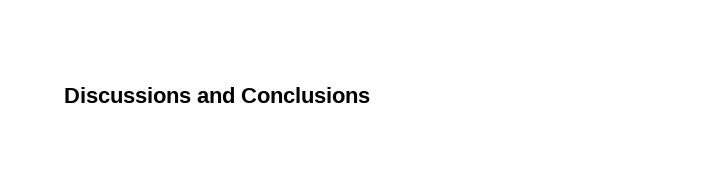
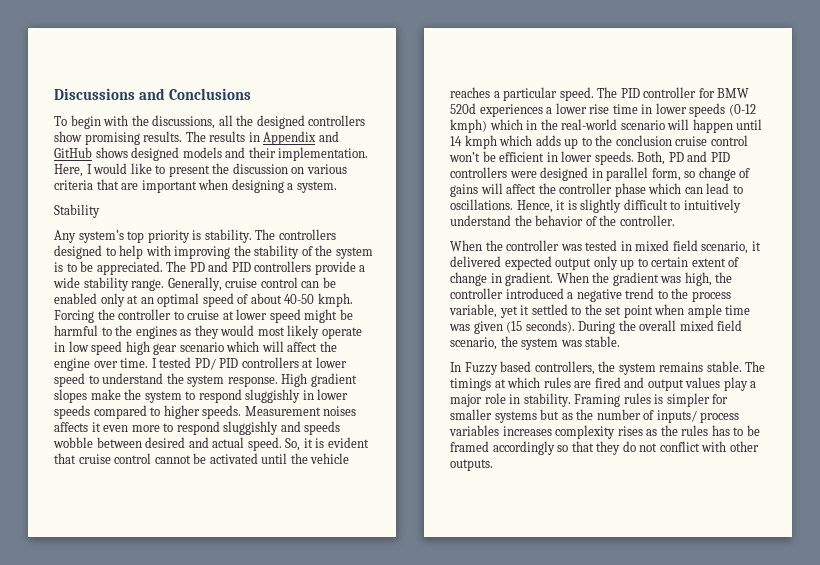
+ To begin with the discussions, all the designed controllers show promising results. The results in Appendix and GitHub shows designed models and their implementation. Here, I would like to present the discussion on various criteria that are important when designing a system.
+ Stability
+ Any system’s top priority is stability. The controllers designed to help with improving the stability of the system is to be appreciated. The PD and PID controllers provide a wide stability range. Generally, cruise control can be enabled only at an optimal speed of about 40-50 kmph. Forcing the controller to cruise at lower speed might be harmful to the engines as they would most likely operate in low speed high gear scenario which will affect the engine over time. I tested PD/ PID controllers at lower speed to understand the system response. High gradient slopes make the system to respond sluggishly in lower speeds compared to higher speeds. Measurement noises affects it even more to respond sluggishly and speeds wobble between desired and actual speed. So, it is evident that cruise control cannot be activated until the vehicle reaches a particular speed. The PID controller for BMW 520d experiences a lower rise time in lower speeds (0-12 kmph) which in the real-world scenario will happen until 14 kmph which adds up to the conclusion cruise control won’t be efficient in lower speeds. Both, PD and PID controllers were designed in parallel form, so change of gains will affect the controller phase which can lead to oscillations. Hence, it is slightly difficult to intuitively understand the behavior of the controller.
+ When the controller was tested in mixed field scenario, it delivered expected output only up to certain extent of change in gradient. When the gradient was high, the controller introduced a negative trend to the process variable, yet it settled to the set point when ample time was given (15 seconds). During the overall mixed field scenario, the system was stable.
+ In Fuzzy based controllers, the system remains stable. The timings at which rules are fired and output values play a major role in stability. Framing rules is simpler for smaller systems but as the number of inputs/ process variables increases complexity rises as the rules has to be framed accordingly so that they do not conflict with other outputs.

